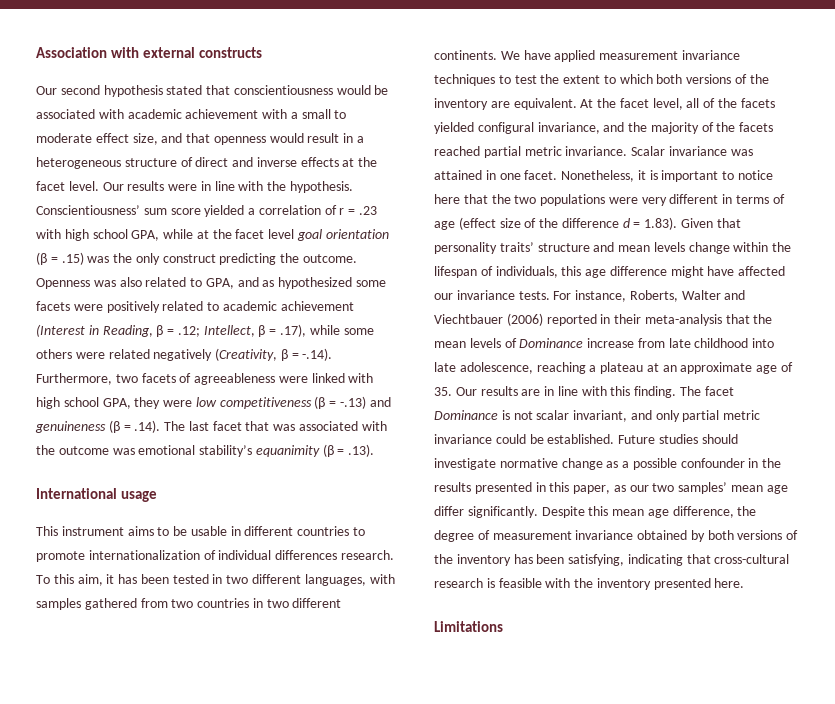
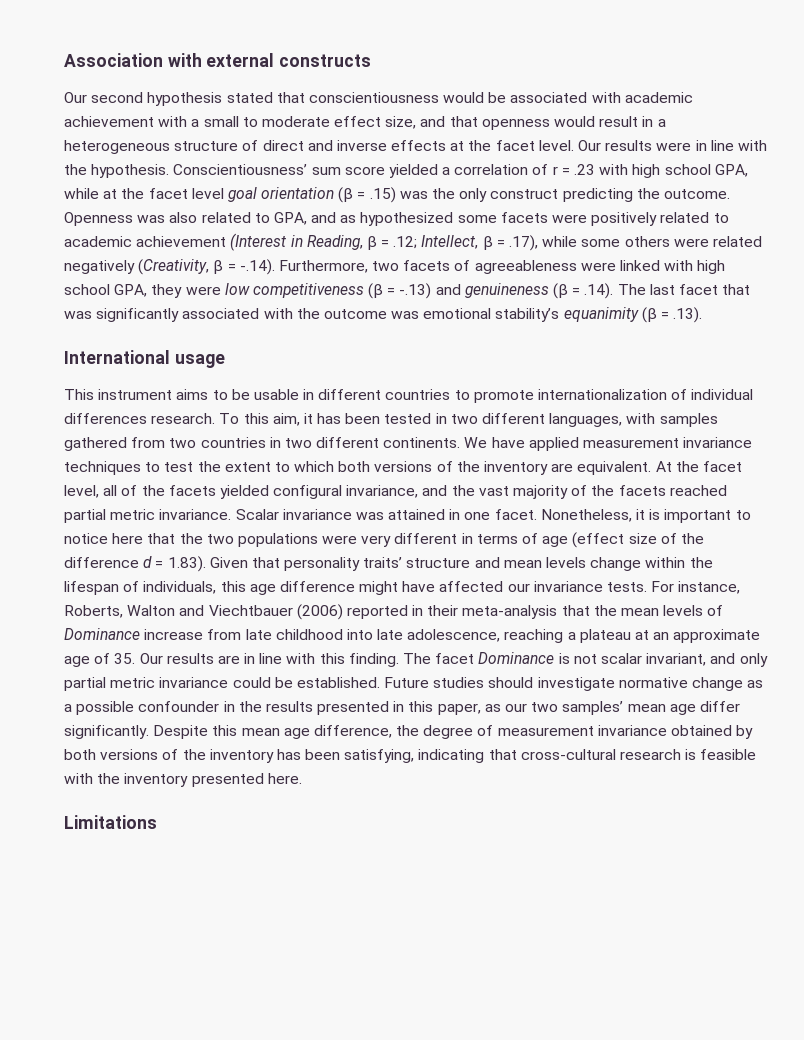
- Intellect, β = .17), while some others were related negatively (Creativity, β = -.14). Furthermore, two facets of agreeableness were linked with high school GPA, they were low competitiveness (β = -.13) and genuineness (β = .14). The last facet that was associated with the outcome was emotional stability’s equanimity (β = .13).
+ Intellect, β = .17), while some others were related negatively (Creativity, β = -.14). Furthermore, two facets of agreeableness were linked with high school GPA, they were low competitiveness (β = -.13) and genuineness (β = .14). The last facet that was significantly associated with the outcome was emotional stability’s equanimity (β = .13).
- At the facet level, all of the facets yielded configural invariance, and the majority of the facets reached partial metric invariance.
+ At the facet level, all of the facets yielded configural invariance, and the vast majority of the facets reached partial metric invariance.
- For instance, Roberts, Walter and Viechtbauer (2006) reported in their meta-analysis that the mean levels of Dominance increase from late childhood into late adolescence, reaching a plateau at an approximate age of 35. Our results are in line with this finding.
+ For instance, Roberts, Walton and Viechtbauer (2006) reported in their meta-analysis that the mean levels of Dominance increase from late childhood into late adolescence, reaching a plateau at an approximate age of 35. Our results are in line with this finding.

